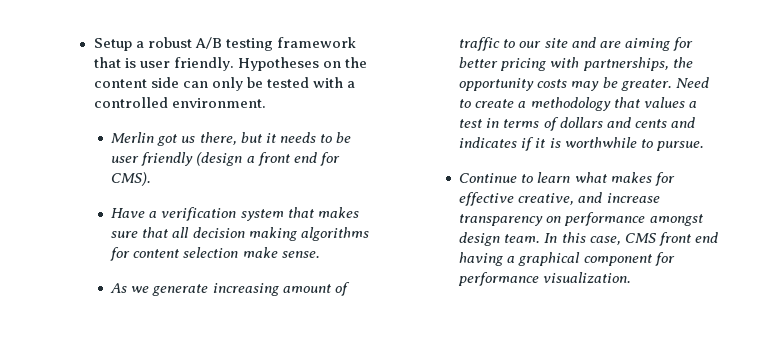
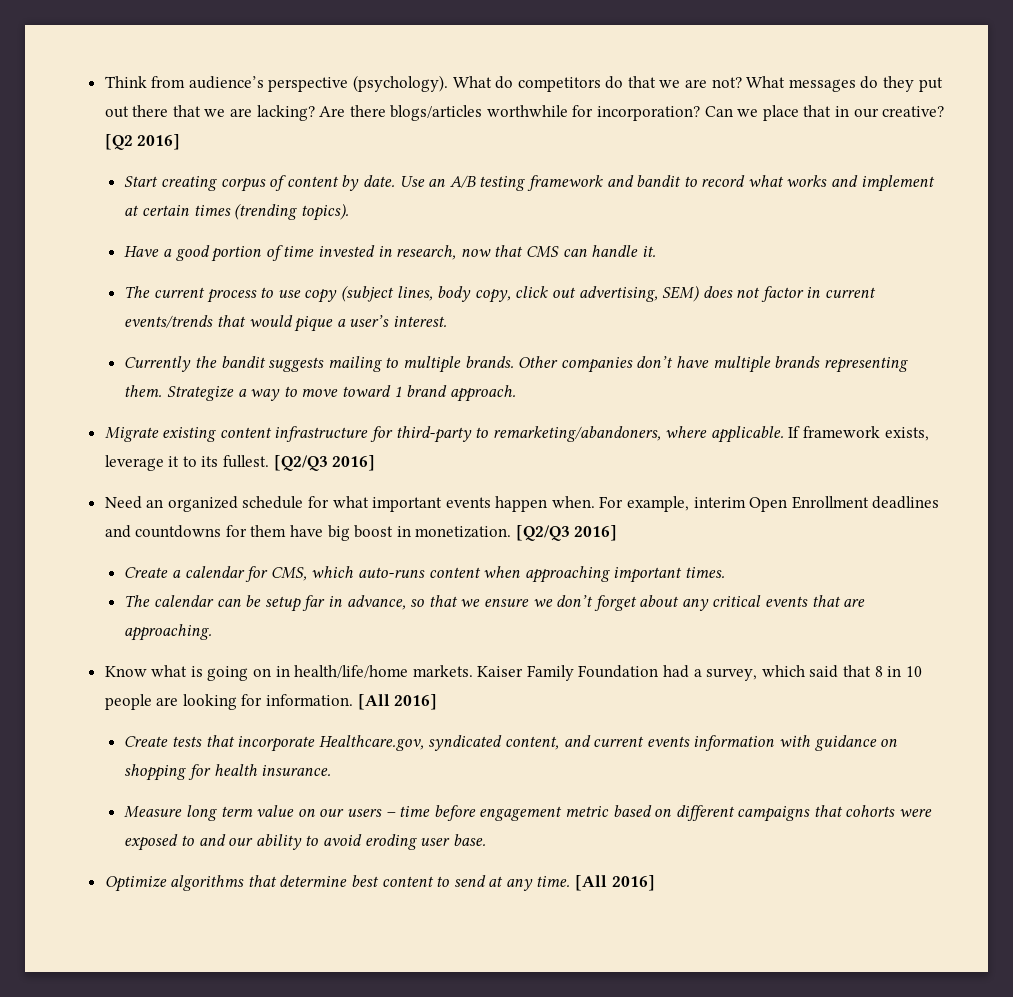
- Setup a robust A/B testing framework that is user friendly. Hypotheses on the content side can only be tested with a controlled environment.
- Merlin got us there, but it needs to be user friendly (design a front end for CMS).
- Have a verification system that makes sure that all decision making algorithms for content selection make sense.
- As we generate increasing amount of traffic to our site and are aiming for better pricing with partnerships, the opportunity costs may be greater. Need to create a methodology that values a test in terms of dollars and cents and indicates if it is worthwhile to pursue.
- Continue to learn what makes for effective creative, and increase transparency on performance amongst design team. In this case, CMS front end having a graphical component for performance visualization.
+ Think from audience’s perspective (psychology). What do competitors do that we are not? What messages do they put out there that we are lacking? Are there blogs/articles worthwhile for incorporation? Can we place that in our creative? [Q2 2016]
+ Start creating corpus of content by date. Use an A/B testing framework and bandit to record what works and implement at certain times (trending topics).
+ Have a good portion of time invested in research, now that CMS can handle it.
+ The current process to use copy (subject lines, body copy, click out advertising, SEM) does not factor in current events/trends that would pique a user’s interest.
+ Currently the bandit suggests mailing to multiple brands. Other companies don’t have multiple brands representing them. Strategize a way to move toward 1 brand approach.
+ Migrate existing content infrastructure for third-party to remarketing/abandoners, where applicable. If framework exists, leverage it to its fullest. [Q2/Q3 2016]
+ Need an organized schedule for what important events happen when. For example, interim Open Enrollment deadlines and countdowns for them have big boost in monetization. [Q2/Q3 2016]
+ Create a calendar for CMS, which auto-runs content when approaching important times.
+ The calendar can be setup far in advance, so that we ensure we don’t forget about any critical events that are approaching.
+ Know what is going on in health/life/home markets. Kaiser Family Foundation had a survey, which said that 8 in 10 people are looking for information. [All 2016]
+ Create tests that incorporate Healthcare.gov, syndicated content, and current events information with guidance on shopping for health insurance.
+ Measure long term value on our users – time before engagement metric based on different campaigns that cohorts were exposed to and our ability to avoid eroding user base.
+ Optimize algorithms that determine best content to send at any time. [All 2016]

